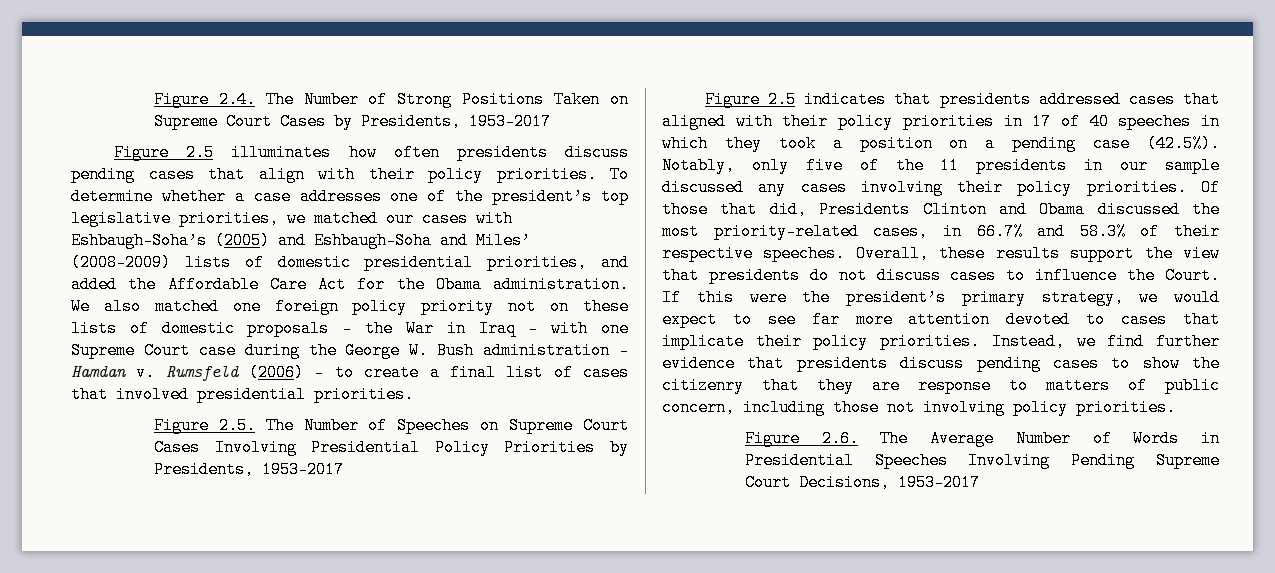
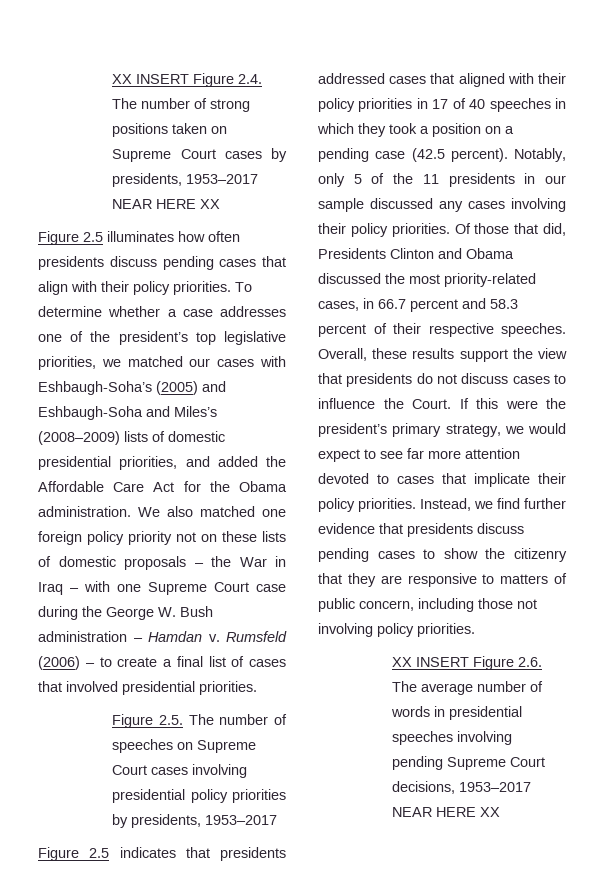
- Figure 2.4. The Number of Strong Positions Taken on Supreme Court Cases by Presidents, 1953–2017
+ XX INSERT Figure 2.4. The number of strong positions taken on Supreme Court cases by presidents, 1953–2017 NEAR HERE XX
- To determine whether a case addresses one of the president’s top legislative priorities, we matched our cases with Eshbaugh-Soha’s (2005) and Eshbaugh-Soha and Miles’ (2008–2009) lists of domestic presidential priorities, and added the Affordable Care Act for the Obama administration.
+ To determine whether a case addresses one of the president’s top legislative priorities, we matched our cases with Eshbaugh-Soha’s (2005) and Eshbaugh-Soha and Miles’s (2008–2009) lists of domestic presidential priorities, and added the Affordable Care Act for the Obama administration.
- Figure 2.5. The Number of Speeches on Supreme Court Cases Involving Presidential Policy Priorities by Presidents, 1953–2017
+ Figure 2.5. The number of speeches on Supreme Court cases involving presidential policy priorities by presidents, 1953–2017
- Figure 2.5 indicates that presidents addressed cases that aligned with their policy priorities in 17 of 40 speeches in which they took a position on a pending case (42.5%). Notably, only five of the 11 presidents in our sample discussed any cases involving their policy priorities.
+ Figure 2.5 indicates that presidents addressed cases that aligned with their policy priorities in 17 of 40 speeches in which they took a position on a pending case (42.5 percent). Notably, only 5 of the 11 presidents in our sample discussed any cases involving their policy priorities.
- Of those that did, Presidents Clinton and Obama discussed the most priority-related cases, in 66.7% and 58.3% of their respective speeches.
+ Of those that did, Presidents Clinton and Obama discussed the most priority-related cases, in 66.7 percent and 58.3 percent of their respective speeches.
- Instead, we find further evidence that presidents discuss pending cases to show the citizenry that they are response to matters of public concern, including those not involving policy priorities.
+ Instead, we find further evidence that presidents discuss pending cases to show the citizenry that they are responsive to matters of public concern, including those not involving policy priorities.
- Figure 2.6. The Average Number of Words in Presidential Speeches Involving Pending Supreme Court Decisions, 1953–2017
+ XX INSERT Figure 2.6. The average number of words in presidential speeches involving pending Supreme Court decisions, 1953–2017 NEAR HERE XX

